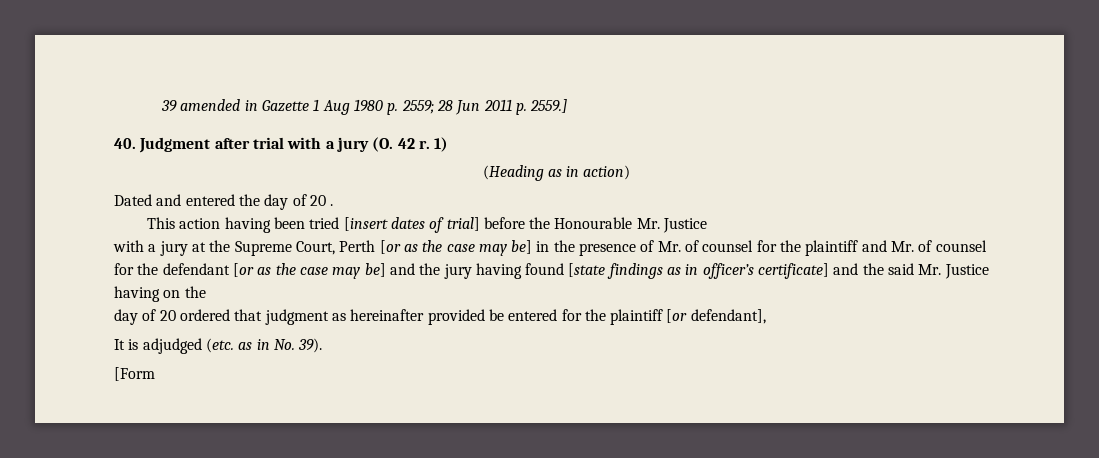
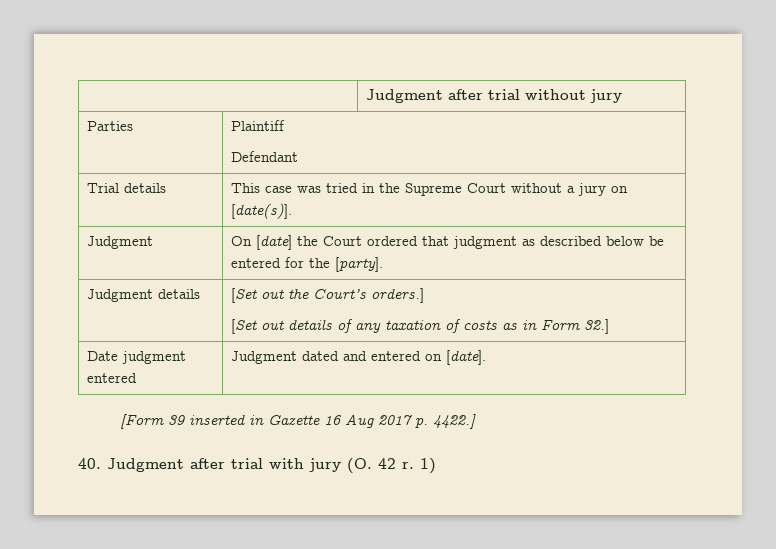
- 39 amended in Gazette 1 Aug 1980 p. 2559; 28 Jun 2011 p. 2559.]
+ | Judgment after trial without jury
+ Parties | Plaintiff
+ Defendant
+ Trial details | This case was tried in the Supreme Court without a jury on [date(s)].
+ Judgment | On [date] the Court ordered that judgment as described below be entered for the [party].
+ Judgment details | [Set out the Court’s orders.]
+ [Set out details of any taxation of costs as in Form 32.]
+ Date judgment entered | Judgment dated and entered on [date].
+ [Form 39 inserted in Gazette 16 Aug 2017 p. 4422.]
- 40. Judgment after trial with a jury (O. 42 r.
+ 40. Judgment after trial with jury (O. 42 r.
- (Heading as in action)
- Dated and entered the day of 20 .
- This action having been tried [insert dates of trial] before the Honourable Mr. Justice
- with a jury at the Supreme Court, Perth [or as the case may be] in the presence of Mr. of counsel for the plaintiff and Mr. of counsel for the defendant [or as the case may be] and the jury having found [state findings as in officer’s certificate] and the said Mr. Justice having on the
- day of 20 ordered that judgment as hereinafter provided be entered for the plaintiff [or defendant],
- It is adjudged (etc. as in No. 39).
- [Form

